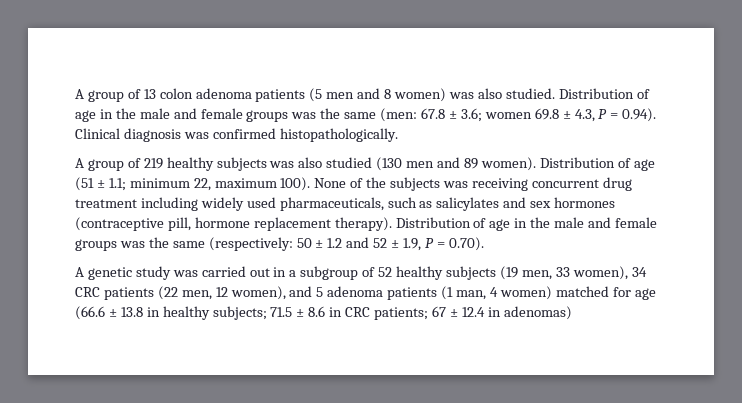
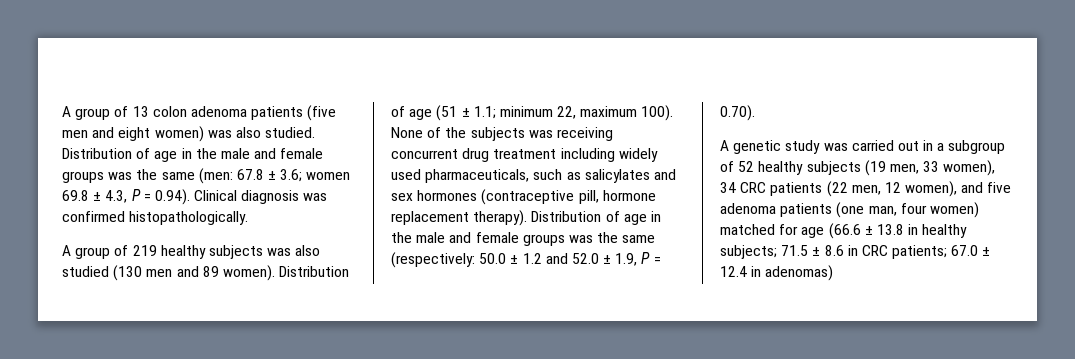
- A group of 13 colon adenoma patients (5 men and 8 women) was also studied.
+ A group of 13 colon adenoma patients (five men and eight women) was also studied.
- Distribution of age in the male and female groups was the same (respectively: 50 ± 1.2 and 52 ± 1.9, P = 0.70).
+ Distribution of age in the male and female groups was the same (respectively: 50.0 ± 1.2 and 52.0 ± 1.9, P = 0.70).
- A genetic study was carried out in a subgroup of 52 healthy subjects (19 men, 33 women), 34 CRC patients (22 men, 12 women), and 5 adenoma patients (1 man, 4 women) matched for age (66.6 ± 13.8 in healthy subjects; 71.5 ± 8.6 in CRC patients; 67 ± 12.4 in adenomas)
+ A genetic study was carried out in a subgroup of 52 healthy subjects (19 men, 33 women), 34 CRC patients (22 men, 12 women), and five adenoma patients (one man, four women) matched for age (66.6 ± 13.8 in healthy subjects; 71.5 ± 8.6 in CRC patients; 67.0 ± 12.4 in adenomas)

